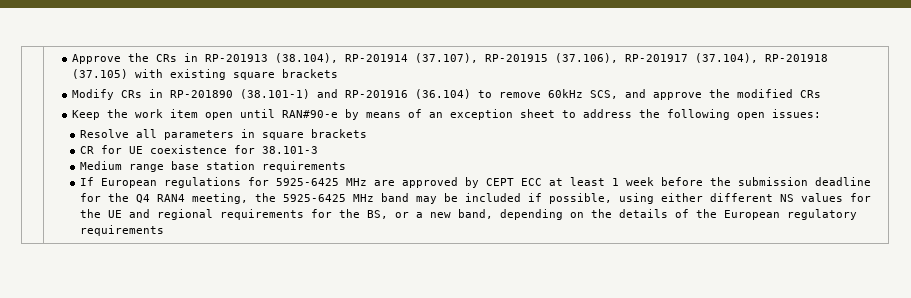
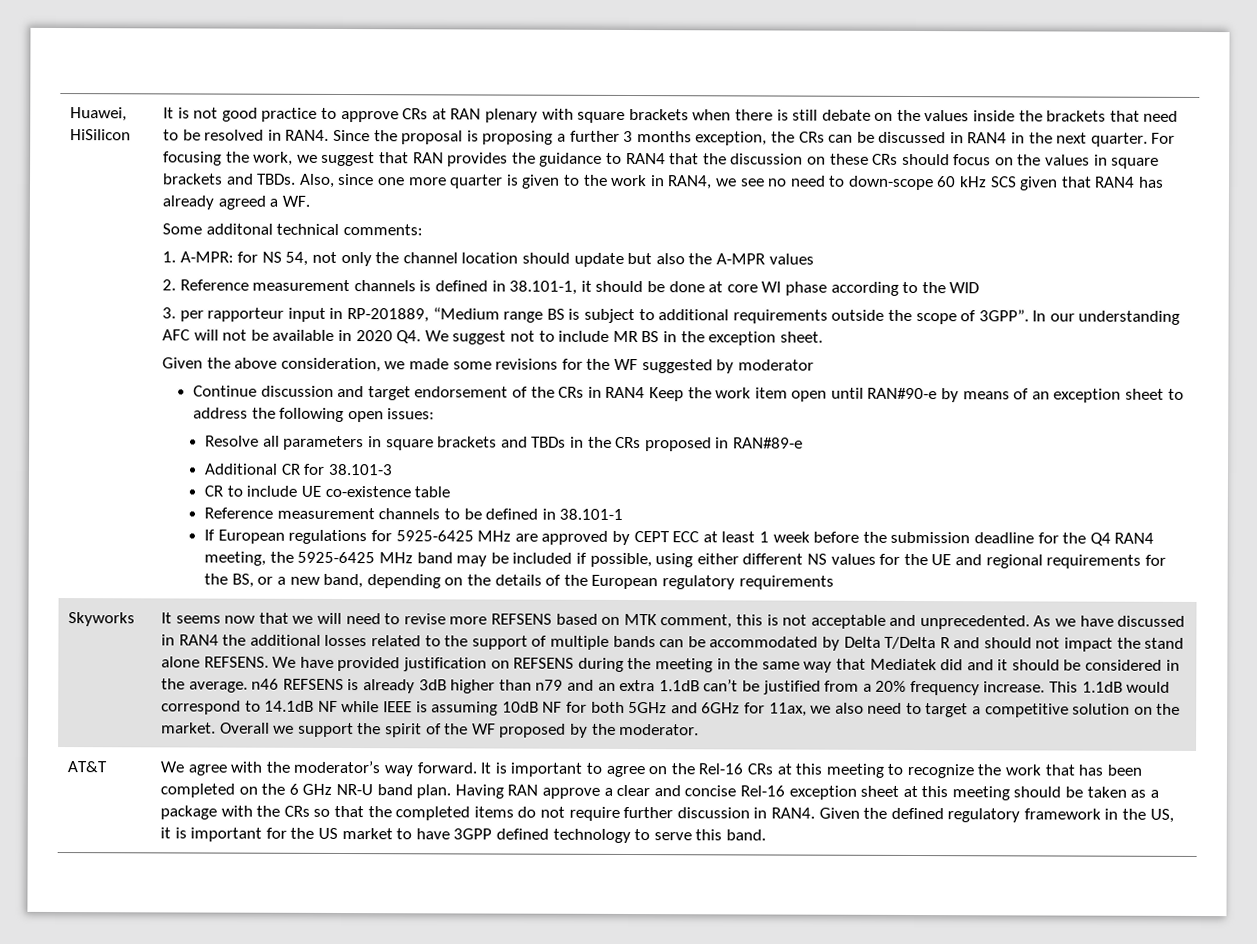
- Approve the CRs in RP-201913 (38.104), RP-201914 (37.107), RP-201915 (37.106), RP-201917 (37.104), RP-201918 (37.105) with existing square brackets
- Modify CRs in RP-201890 (38.101-1) and RP-201916 (36.104) to remove 60kHz SCS, and approve the modified CRs
- Keep the work item open until RAN#90-e by means of an exception sheet to address the following open issues:
+ Huawei, HiSilicon | It is not good practice to approve CRs at RAN plenary with square brackets when there is still debate on the values inside the brackets that need to be resolved in RAN4. Since the proposal is proposing a further 3 months exception, the CRs can be discussed in RAN4 in the next quarter. For focusing the work, we suggest that RAN provides the guidance to RAN4 that the discussion on these CRs should focus on the values in square brackets and TBDs. Also, since one more quarter is given to the work in RAN4, we see no need to down-scope 60 kHz SCS given that RAN4 has already agreed a WF.
+ Some additonal technical comments:
+ 1. A-MPR: for NS 54, not only the channel location should update but also the A-MPR values
+ 2. Reference measurement channels is defined in 38.101-1, it should be done at core WI phase according to the WID
+ 3. per rapporteur input in RP-201889, “Medium range BS is subject to additional requirements outside the scope of 3GPP”. In our understanding AFC will not be available in 2020 Q4. We suggest not to include MR BS in the exception sheet.
+ Given the above consideration, we made some revisions for the WF suggested by moderator
+ Continue discussion and target endorsement of the CRs in RAN4 Keep the work item open until RAN#90-e by means of an exception sheet to address the following open issues:
- Resolve all parameters in square brackets
- CR for UE coexistence for 38.101-3
- Medium range base station requirements
+ Resolve all parameters in square brackets and TBDs in the CRs proposed in RAN#89-e
+ Additional CR for 38.101-3
+ CR to include UE co-existence table
+ Reference measurement channels to be defined in 38.101-1
+ Skyworks | It seems now that we will need to revise more REFSENS based on MTK comment, this is not acceptable and unprecedented. As we have discussed in RAN4 the additional losses related to the support of multiple bands can be accommodated by Delta T/Delta R and should not impact the stand alone REFSENS. We have provided justification on REFSENS during the meeting in the same way that Mediatek did and it should be considered in the average. n46 REFSENS is already 3dB higher than n79 and an extra 1.1dB can’t be justified from a 20% frequency increase. This 1.1dB would correspond to 14.1dB NF while IEEE is assuming 10dB NF for both 5GHz and 6GHz for 11ax, we also need to target a competitive solution on the market. Overall we support the spirit of the WF proposed by the moderator.
+ AT&T | We agree with the moderator’s way forward. It is important to agree on the Rel-16 CRs at this meeting to recognize the work that has been completed on the 6 GHz NR-U band plan. Having RAN approve a clear and concise Rel-16 exception sheet at this meeting should be taken as a package with the CRs so that the completed items do not require further discussion in RAN4. Given the defined regulatory framework in the US, it is important for the US market to have 3GPP defined technology to serve this band.

